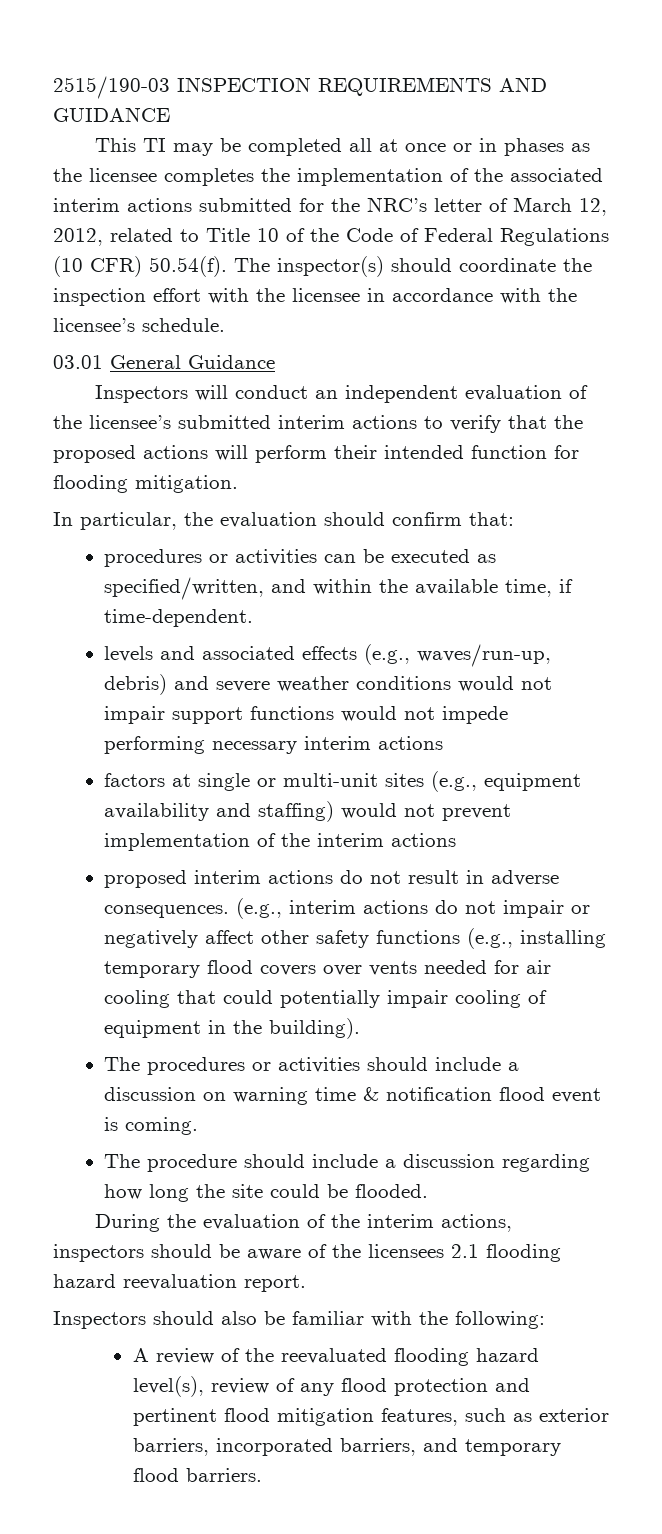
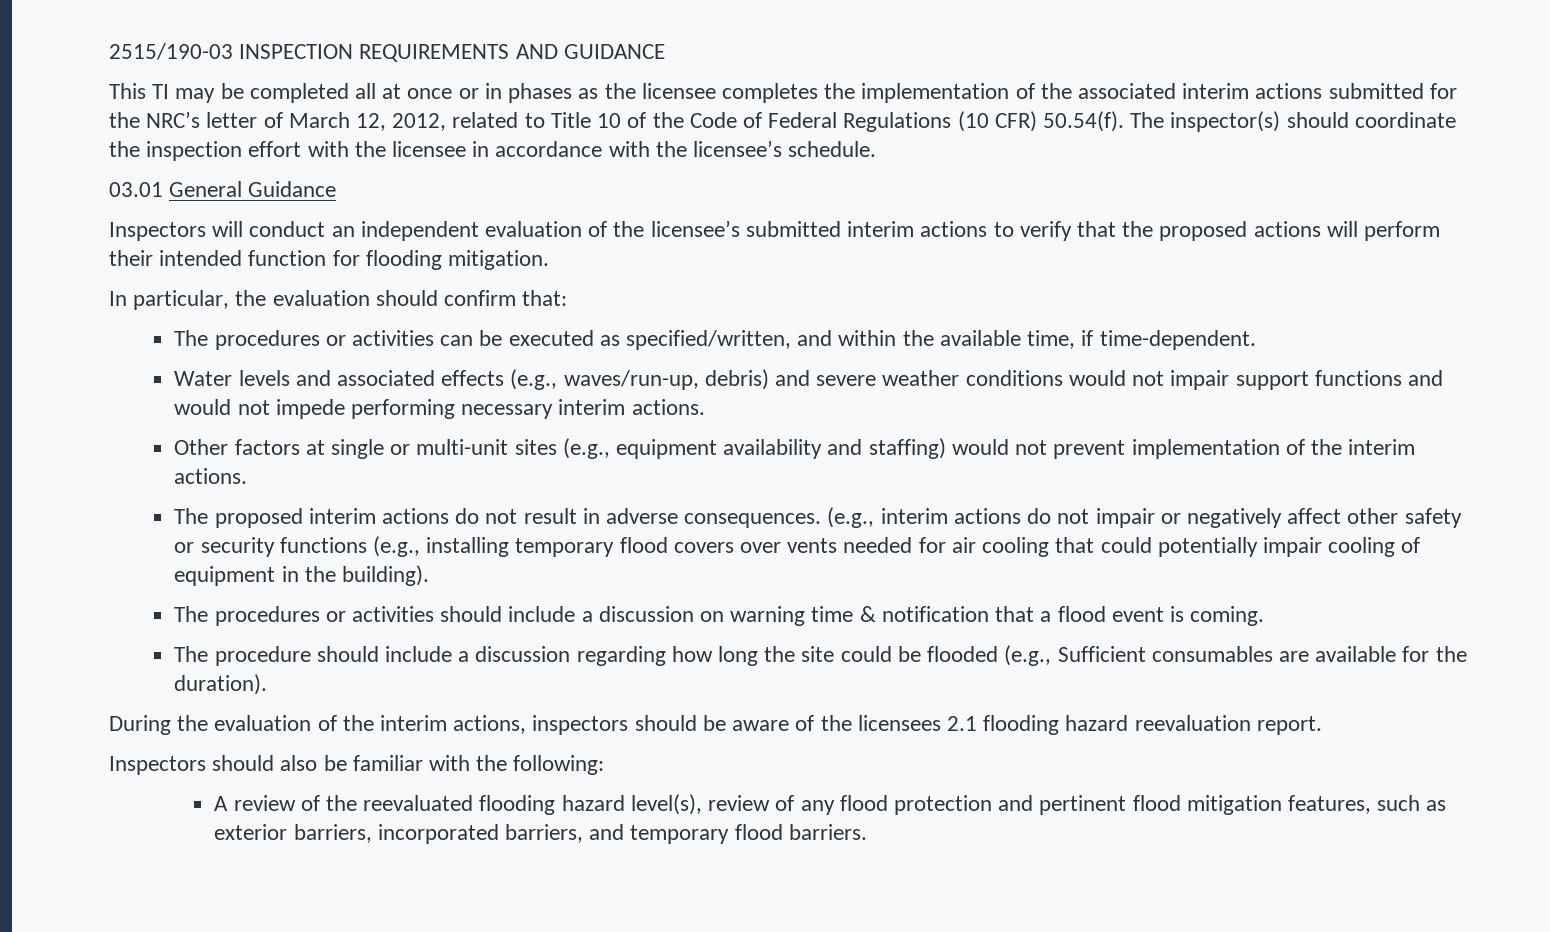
- procedures or activities can be executed as specified/written, and within the available time, if time-dependent.
+ The procedures or activities can be executed as specified/written, and within the available time, if time-dependent.
- levels and associated effects (e.g., waves/run-up, debris) and severe weather conditions would not impair support functions would not impede performing necessary interim actions
- factors at single or multi-unit sites (e.g., equipment availability and staffing) would not prevent implementation of the interim actions
- proposed interim actions do not result in adverse consequences.
+ Water levels and associated effects (e.g., waves/run-up, debris) and severe weather conditions would not impair support functions and would not impede performing necessary interim actions.
+ Other factors at single or multi-unit sites (e.g., equipment availability and staffing) would not prevent implementation of the interim actions.
+ The proposed interim actions do not result in adverse consequences.
- (e.g., interim actions do not impair or negatively affect other safety functions (e.g., installing temporary flood covers over vents needed for air cooling that could potentially impair cooling of equipment in the building).
+ (e.g., interim actions do not impair or negatively affect other safety or security functions (e.g., installing temporary flood covers over vents needed for air cooling that could potentially impair cooling of equipment in the building).
- The procedures or activities should include a discussion on warning time & notification flood event is coming.
+ The procedures or activities should include a discussion on warning time & notification that a flood event is coming.
- The procedure should include a discussion regarding how long the site could be flooded.
+ The procedure should include a discussion regarding how long the site could be flooded (e.g., Sufficient consumables are available for the duration).

